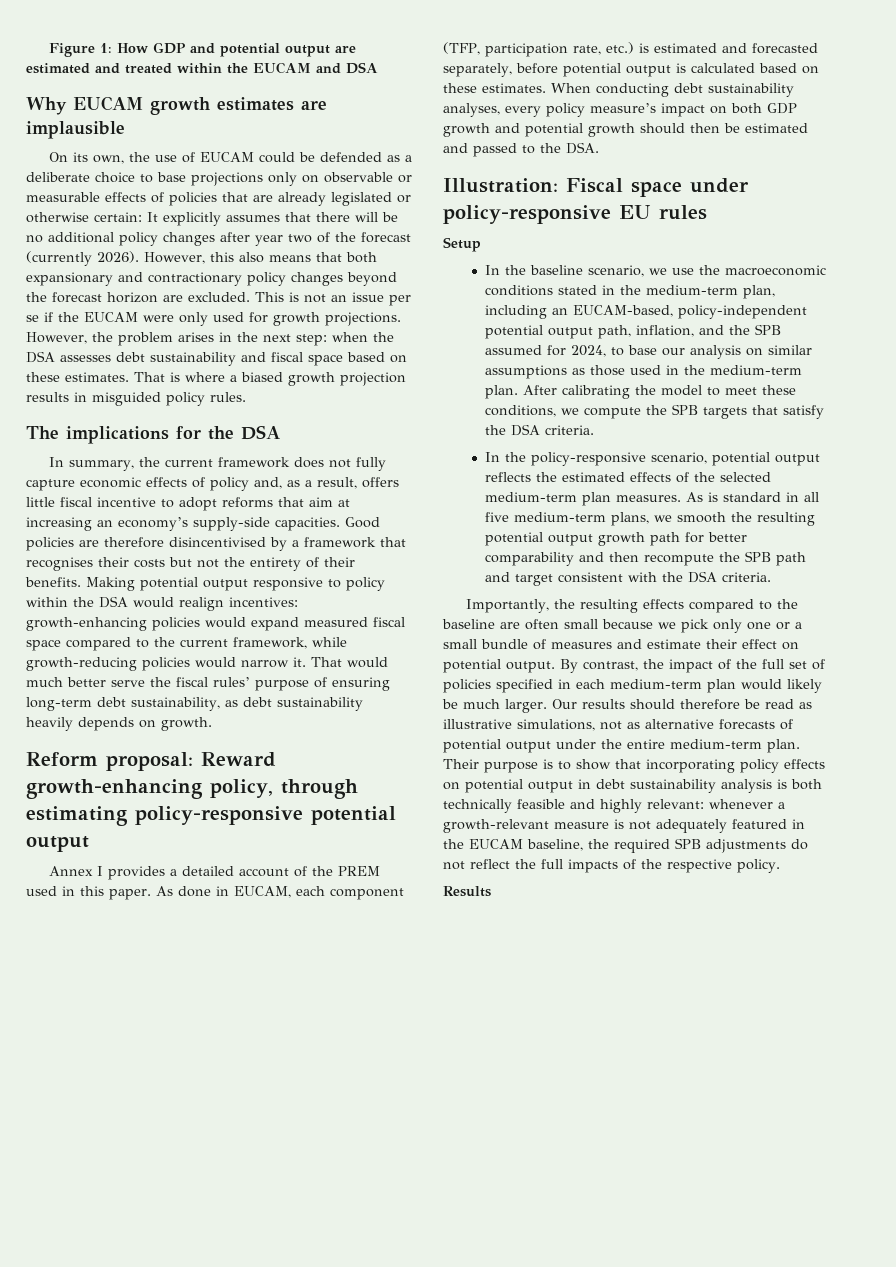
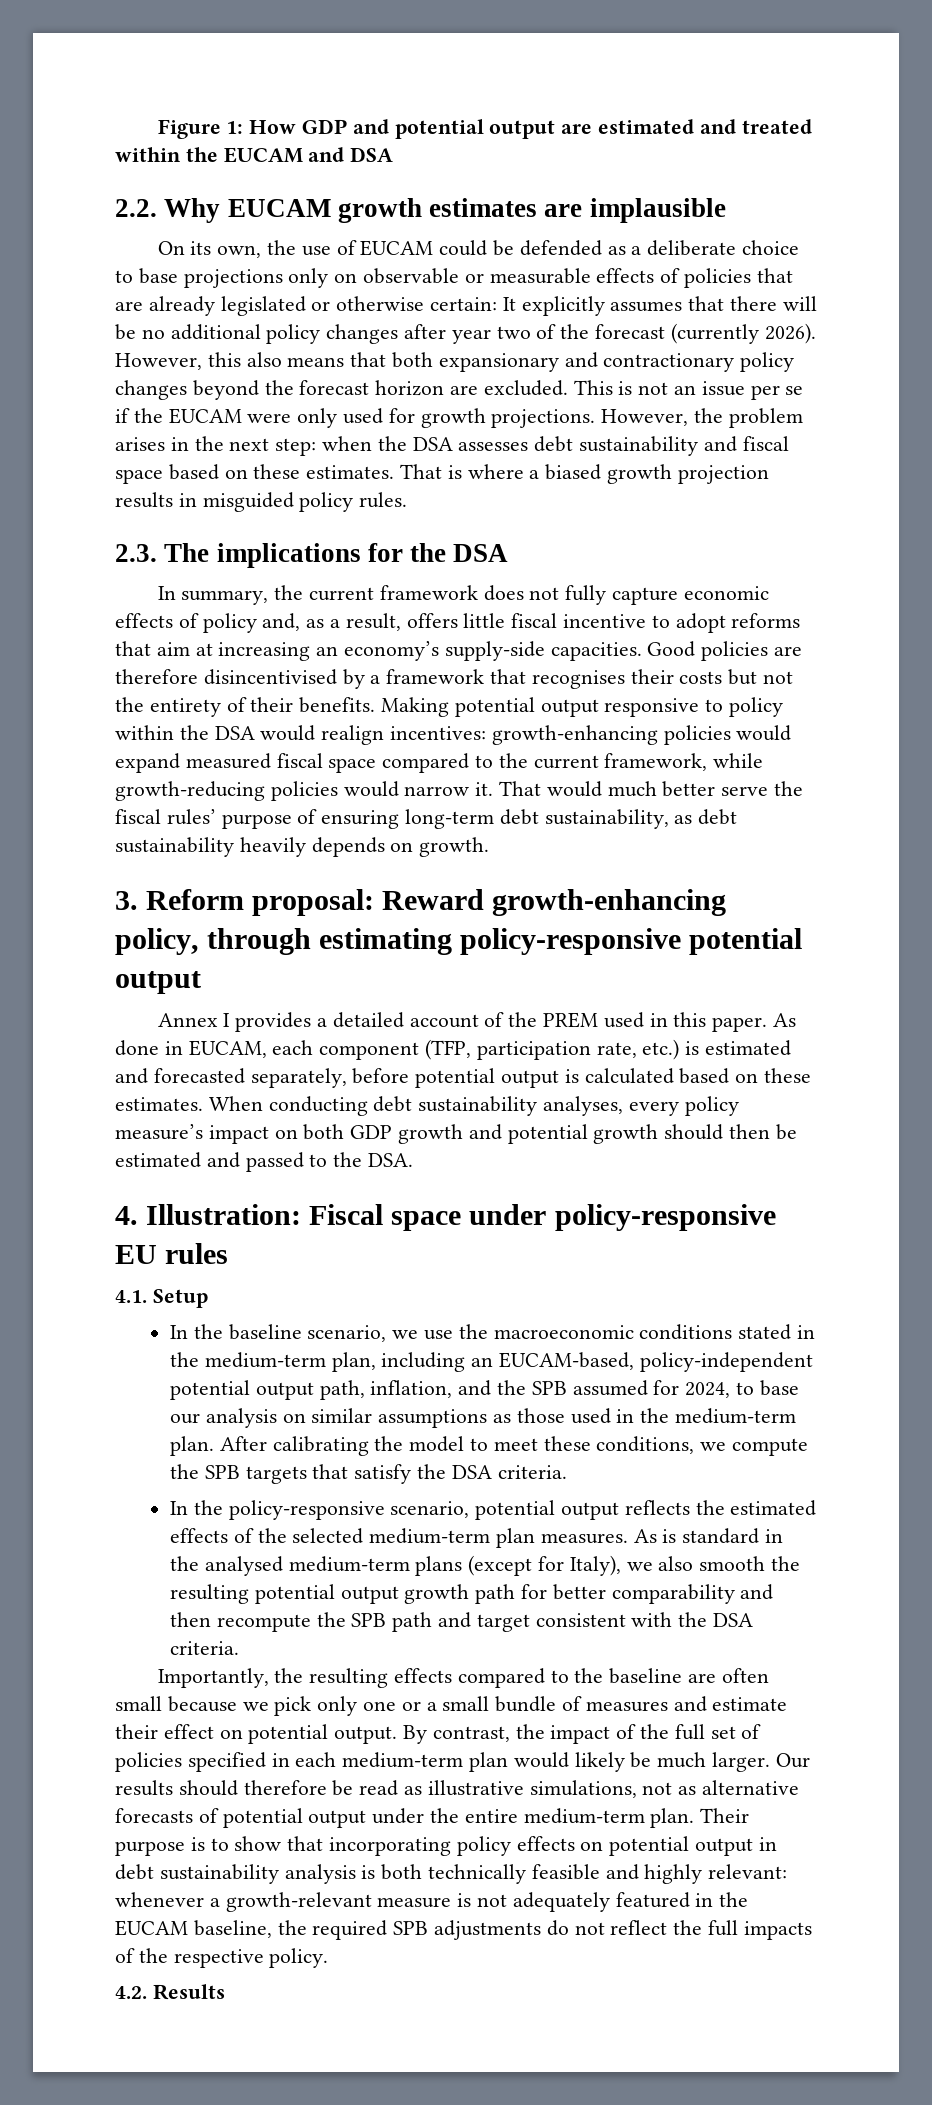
- Why EUCAM growth estimates are implausible
+ 2.2. Why EUCAM growth estimates are implausible
- The implications for the DSA
+ 2.3. The implications for the DSA
- Reform proposal: Reward growth-enhancing policy, through estimating policy-responsive potential output
+ 3. Reform proposal: Reward growth-enhancing policy, through estimating policy-responsive potential output
- Illustration: Fiscal space under policy-responsive EU rules
+ 4. Illustration: Fiscal space under policy-responsive EU rules
- Setup
+ 4.1. Setup
- As is standard in all five medium-term plans, we smooth the resulting potential output growth path for better comparability and then recompute the SPB path and target consistent with the DSA criteria.
+ As is standard in the analysed medium-term plans (except for Italy), we also smooth the resulting potential output growth path for better comparability and then recompute the SPB path and target consistent with the DSA criteria.
- Results
+ 4.2. Results

